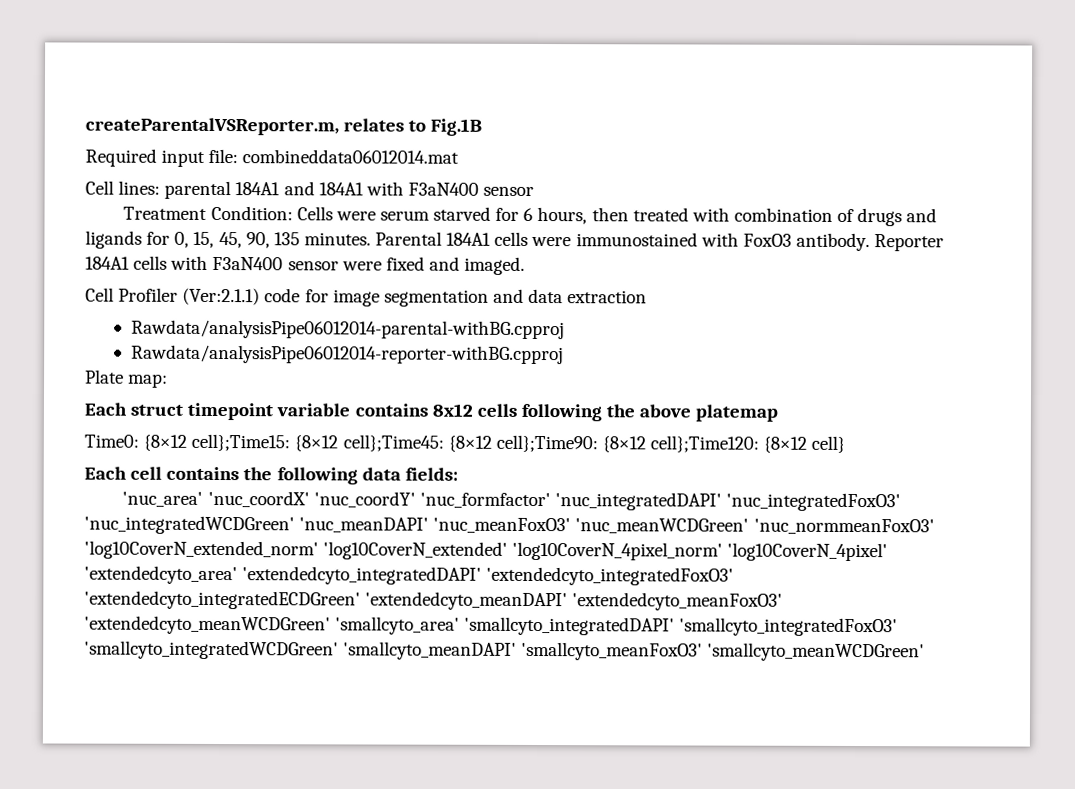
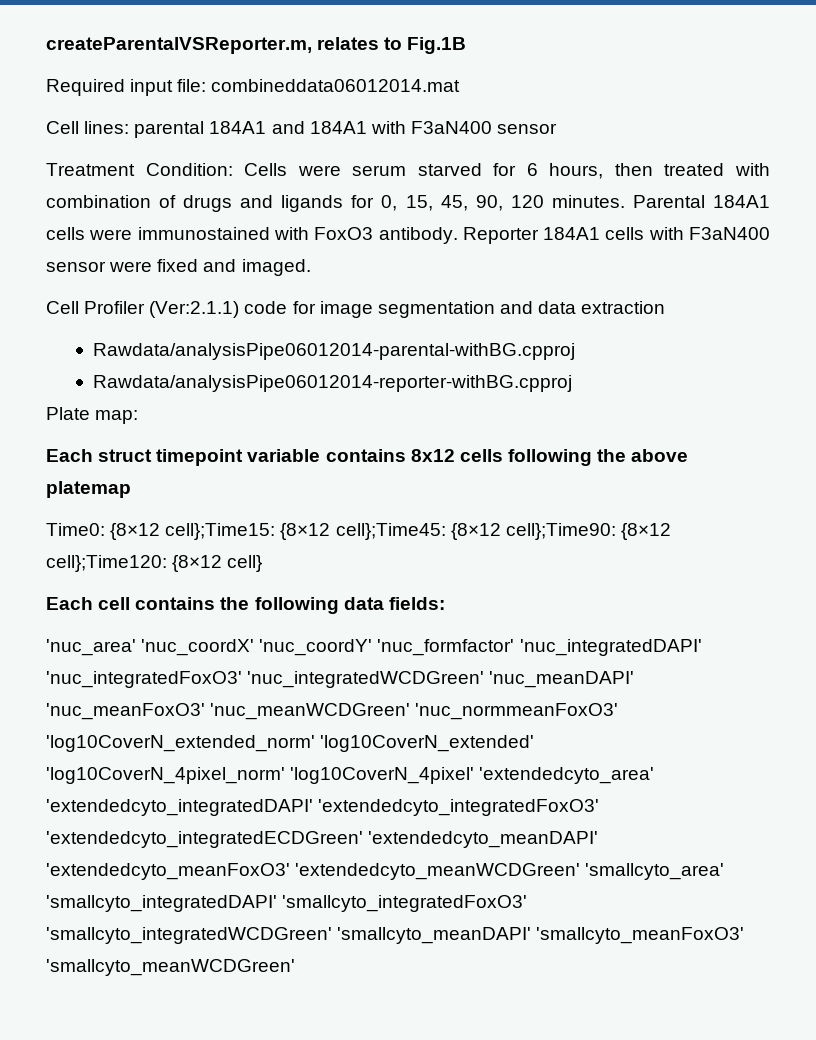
- Treatment Condition: Cells were serum starved for 6 hours, then treated with combination of drugs and ligands for 0, 15, 45, 90, 135 minutes.
+ Treatment Condition: Cells were serum starved for 6 hours, then treated with combination of drugs and ligands for 0, 15, 45, 90, 120 minutes.

